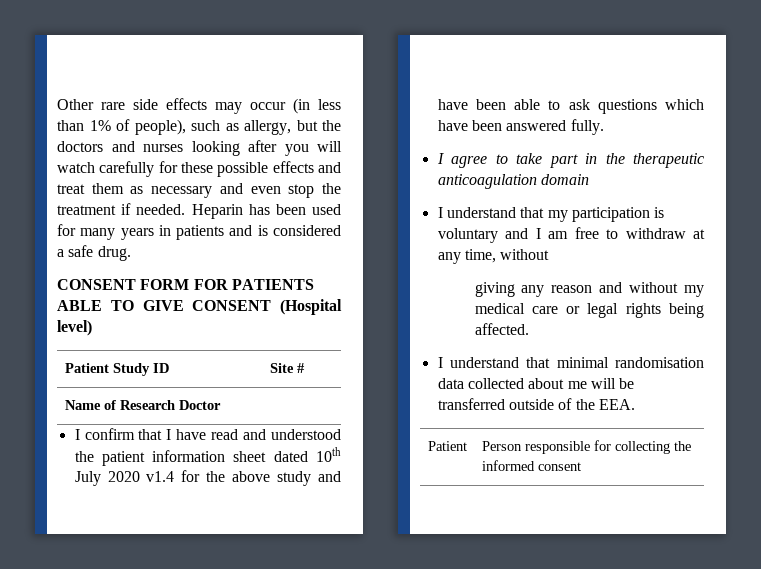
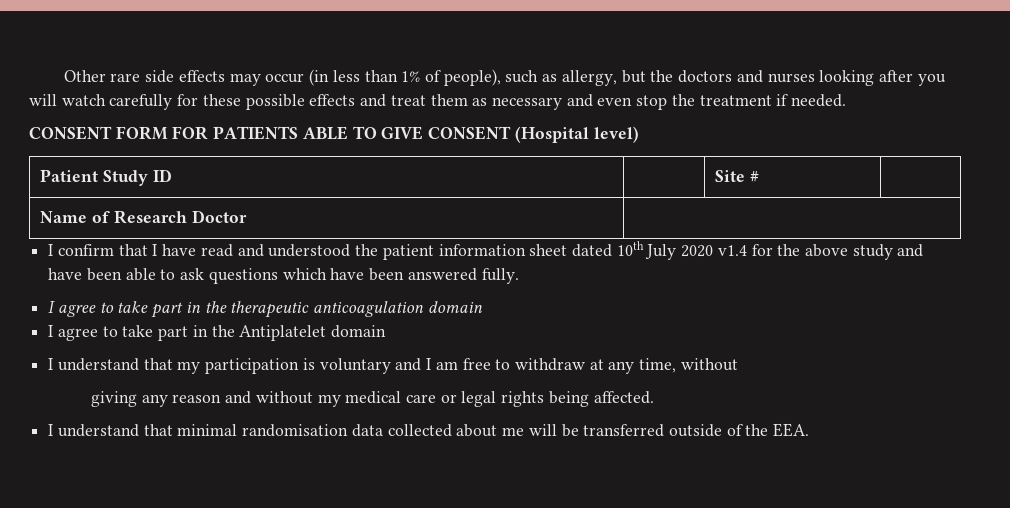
- Heparin has been used for many years in patients and is considered a safe drug.
+ I agree to take part in the Antiplatelet domain
- Patient | Person responsible for collecting the informed consent

